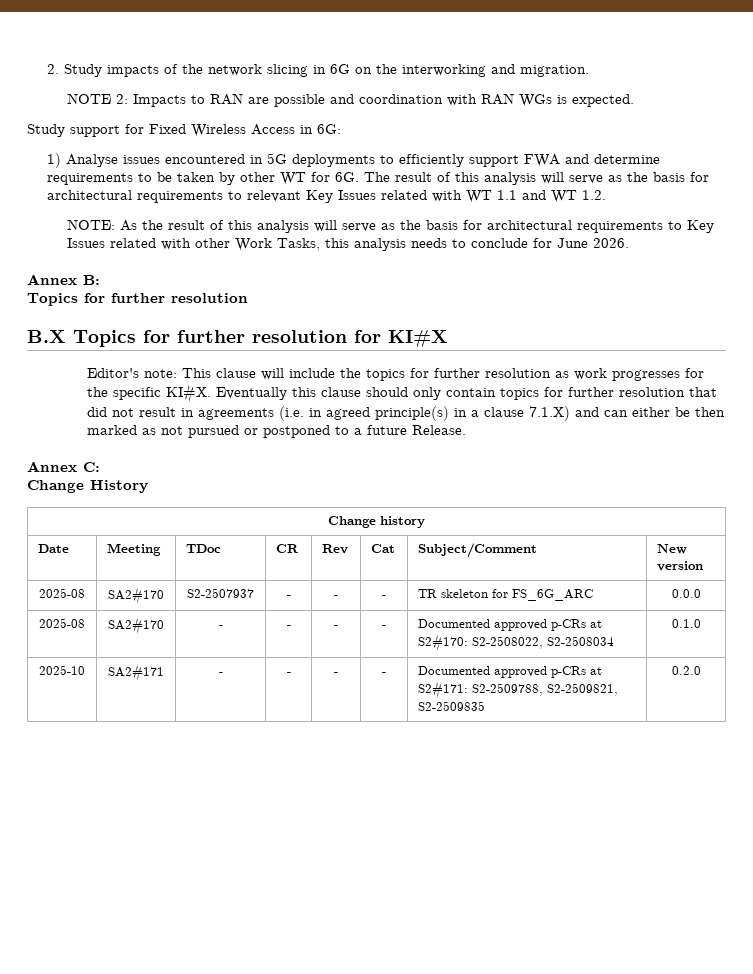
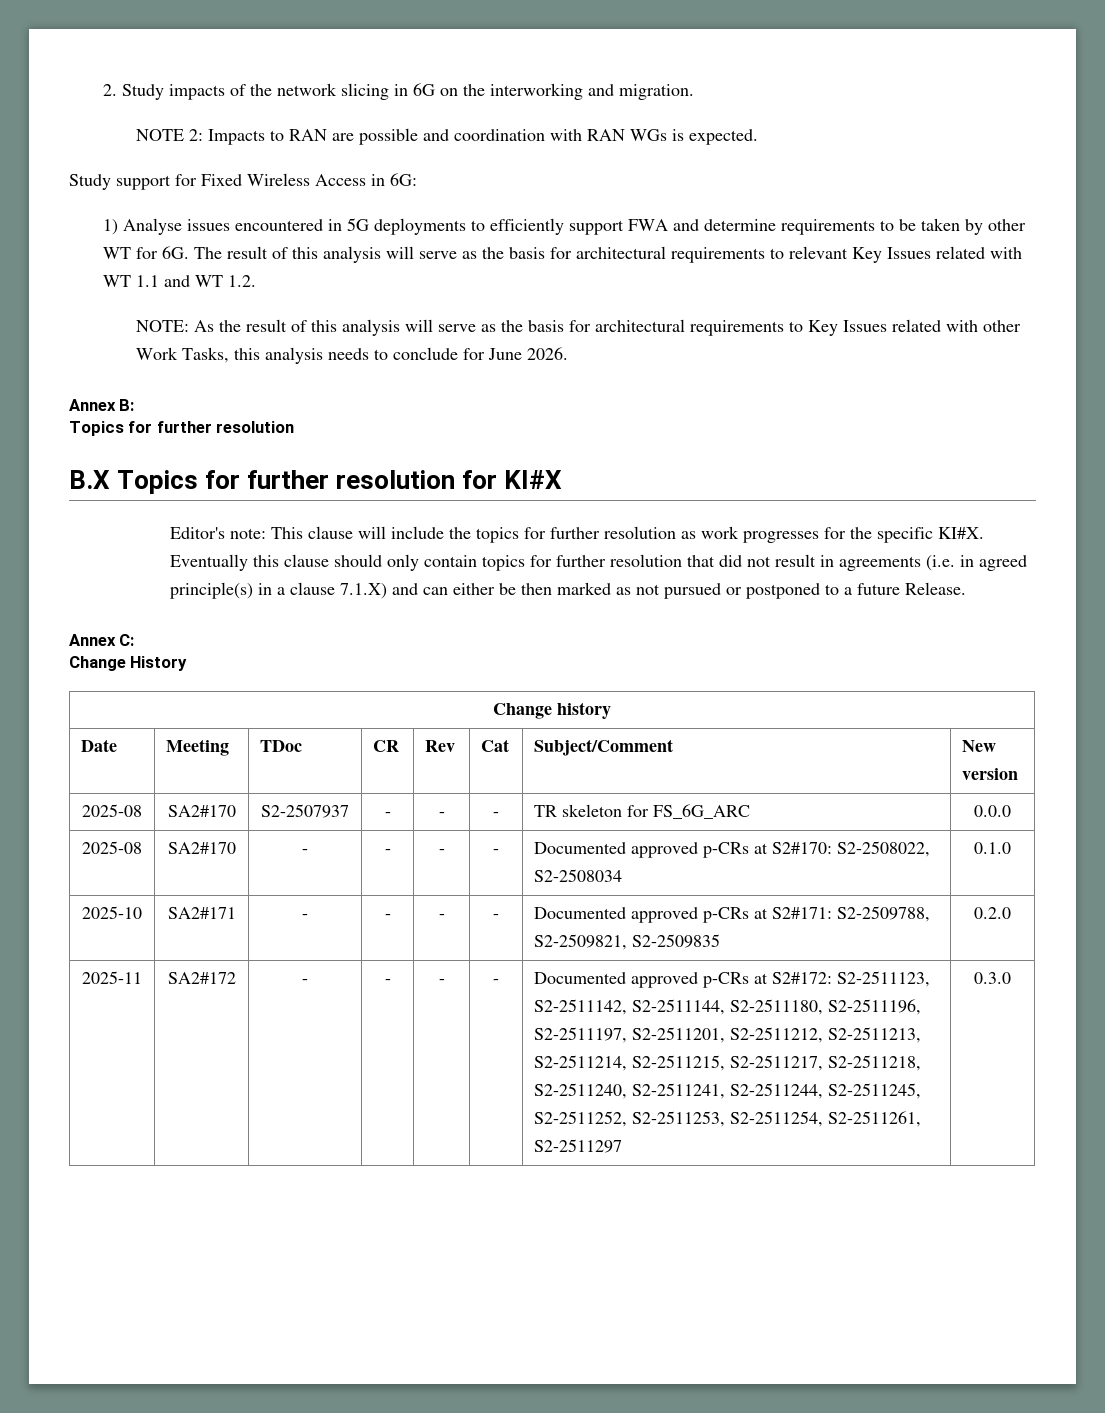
+ 2025-11 | SA2#172 | - | - | - | - | Documented approved p-CRs at S2#172: S2-2511123, S2-2511142, S2-2511144, S2-2511180, S2-2511196, S2-2511197, S2-2511201, S2-2511212, S2-2511213, S2-2511214, S2-2511215, S2-2511217, S2-2511218, S2-2511240, S2-2511241, S2-2511244, S2-2511245, S2-2511252, S2-2511253, S2-2511254, S2-2511261, S2-2511297 | 0.3.0

